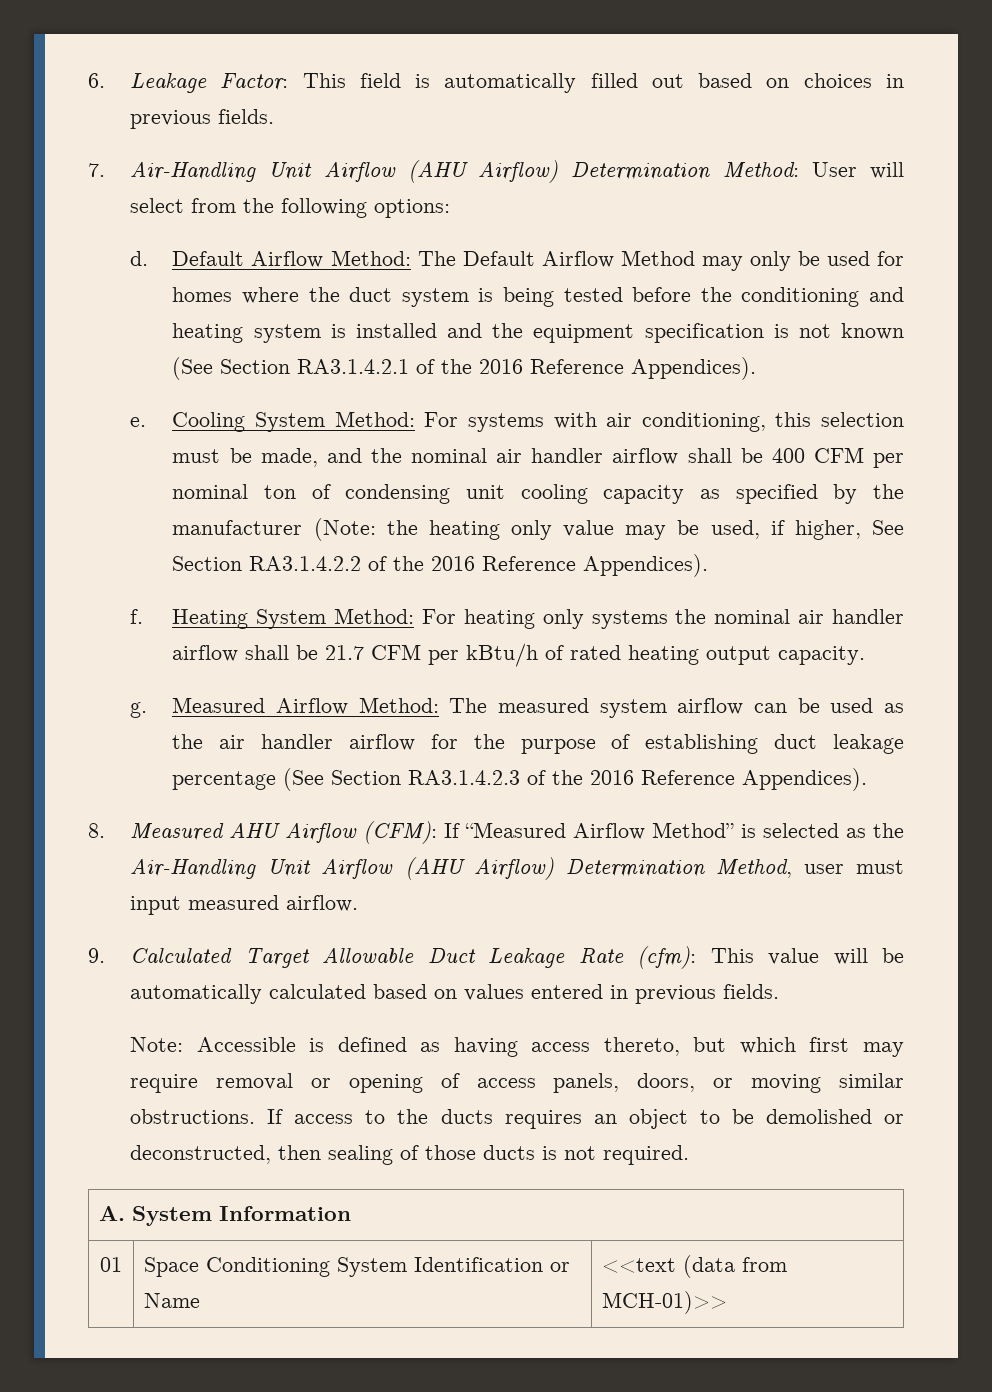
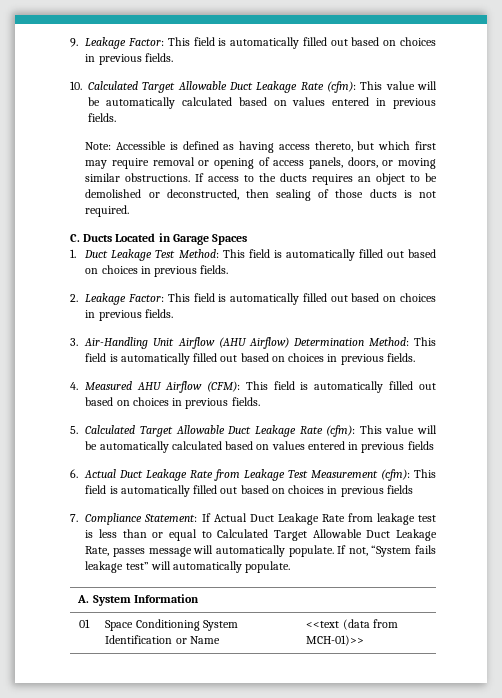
- 6. Leakage Factor: This field is automatically filled out based on choices in previous fields.
+ 9. Leakage Factor: This field is automatically filled out based on choices in previous fields.
- 7. Air-Handling Unit Airflow (AHU Airflow) Determination Method: User will select from the following options:
- d. Default Airflow Method: The Default Airflow Method may only be used for homes where the duct system is being tested before the conditioning and heating system is installed and the equipment specification is not known (See Section RA3.1.4.2.1 of the 2016 Reference Appendices).
- e. Cooling System Method: For systems with air conditioning, this selection must be made, and the nominal air handler airflow shall be 400 CFM per nominal ton of condensing unit cooling capacity as specified by the manufacturer (Note: the heating only value may be used, if higher, See Section RA3.1.4.2.2 of the 2016 Reference Appendices).
- f. Heating System Method: For heating only systems the nominal air handler airflow shall be 21.7 CFM per kBtu/h of rated heating output capacity.
- g. Measured Airflow Method: The measured system airflow can be used as the air handler airflow for the purpose of establishing duct leakage percentage (See Section RA3.1.4.2.3 of the 2016 Reference Appendices).
- 8. Measured AHU Airflow (CFM): If “Measured Airflow Method” is selected as the Air-Handling Unit Airflow (AHU Airflow) Determination Method, user must input measured airflow.
- 9. Calculated Target Allowable Duct Leakage Rate (cfm): This value will be automatically calculated based on values entered in previous fields.
+ 10. Calculated Target Allowable Duct Leakage Rate (cfm): This value will be automatically calculated based on values entered in previous fields.
+ C. Ducts Located in Garage Spaces
+ 1. Duct Leakage Test Method: This field is automatically filled out based on choices in previous fields.
+ 2. Leakage Factor: This field is automatically filled out based on choices in previous fields.
+ 3. Air-Handling Unit Airflow (AHU Airflow) Determination Method: This field is automatically filled out based on choices in previous fields.
+ 4. Measured AHU Airflow (CFM): This field is automatically filled out based on choices in previous fields.
+ 5. Calculated Target Allowable Duct Leakage Rate (cfm): This value will be automatically calculated based on values entered in previous fields
+ 6. Actual Duct Leakage Rate from Leakage Test Measurement (cfm): This field is automatically filled out based on choices in previous fields
+ 7. Compliance Statement: If Actual Duct Leakage Rate from leakage test is less than or equal to Calculated Target Allowable Duct Leakage Rate, passes message will automatically populate. If not, “System fails leakage test” will automatically populate.

